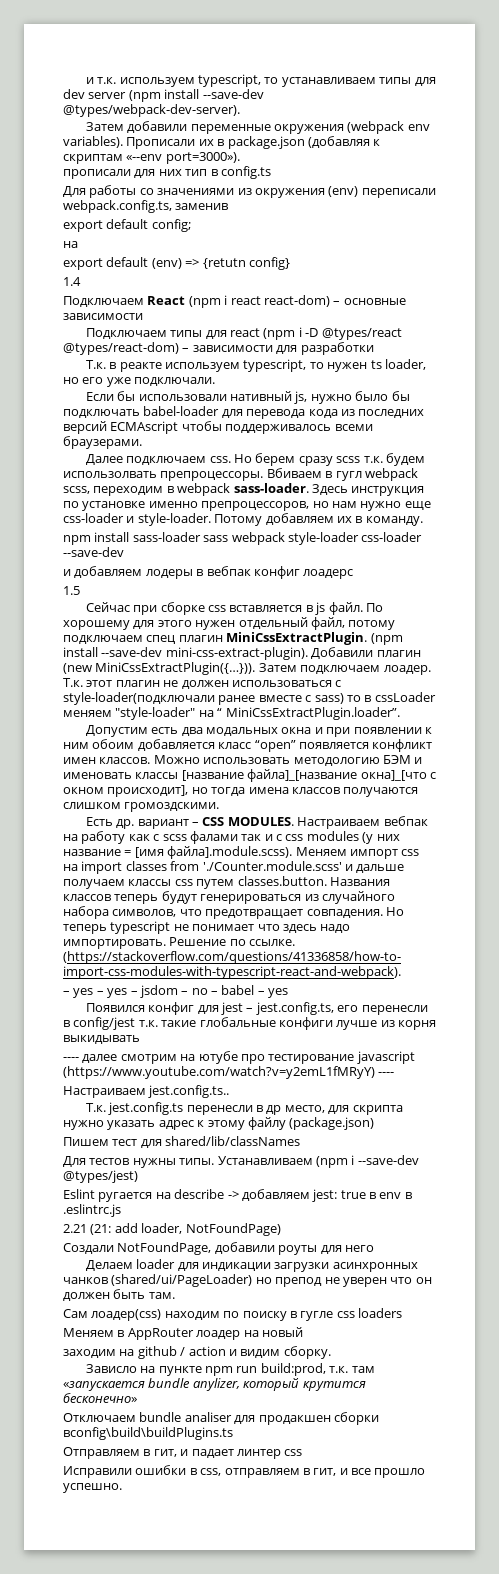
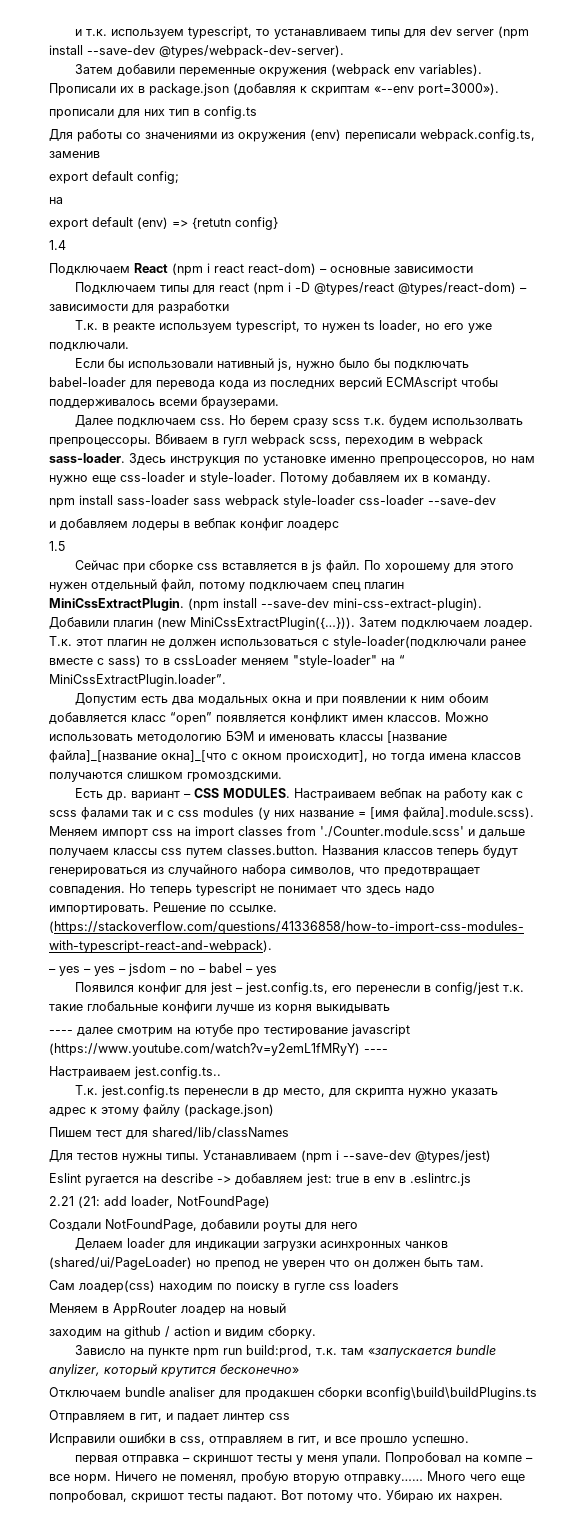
+ первая отправка – скриншот тесты у меня упали. Попробовал на компе – все норм. Ничего не поменял, пробую вторую отправку…… Много чего еще попробовал, скришот тесты падают. Вот потому что. Убираю их нахрен.

